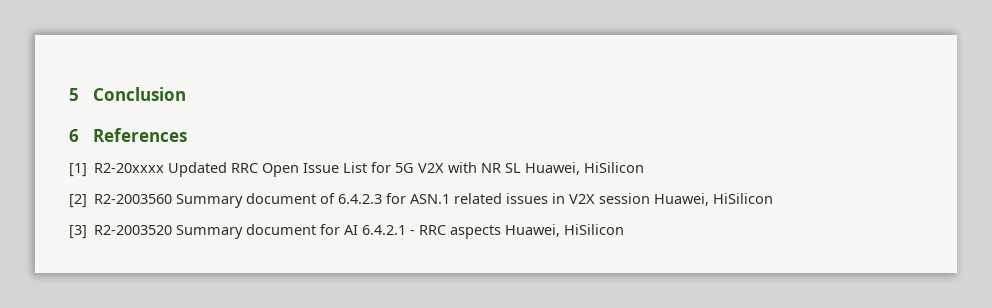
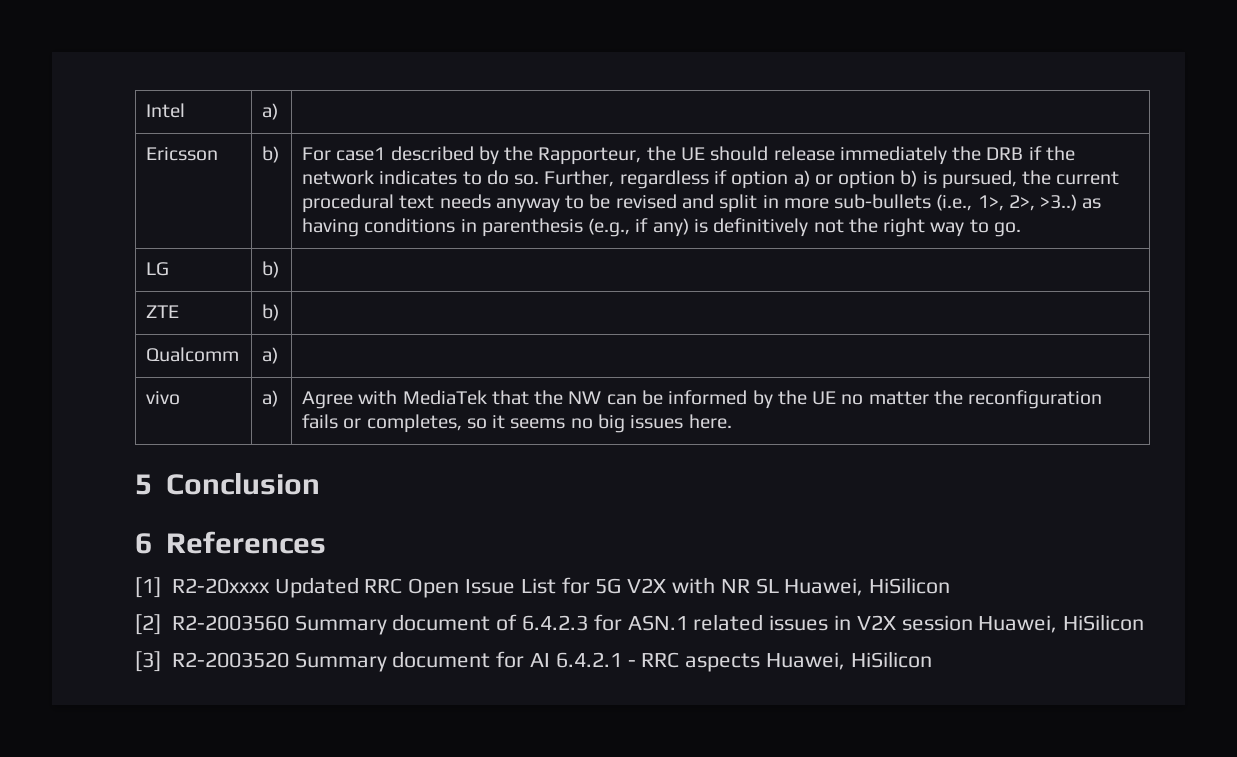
+ Intel | a) |
+ Ericsson | b) | For case1 described by the Rapporteur, the UE should release immediately the DRB if the network indicates to do so. Further, regardless if option a) or option b) is pursued, the current procedural text needs anyway to be revised and split in more sub-bullets (i.e., 1>, 2>, >3..) as having conditions in parenthesis (e.g., if any) is definitively not the right way to go.
+ LG | b) |
+ ZTE | b) |
+ Qualcomm | a) |
+ vivo | a) | Agree with MediaTek that the NW can be informed by the UE no matter the reconfiguration fails or completes, so it seems no big issues here.

